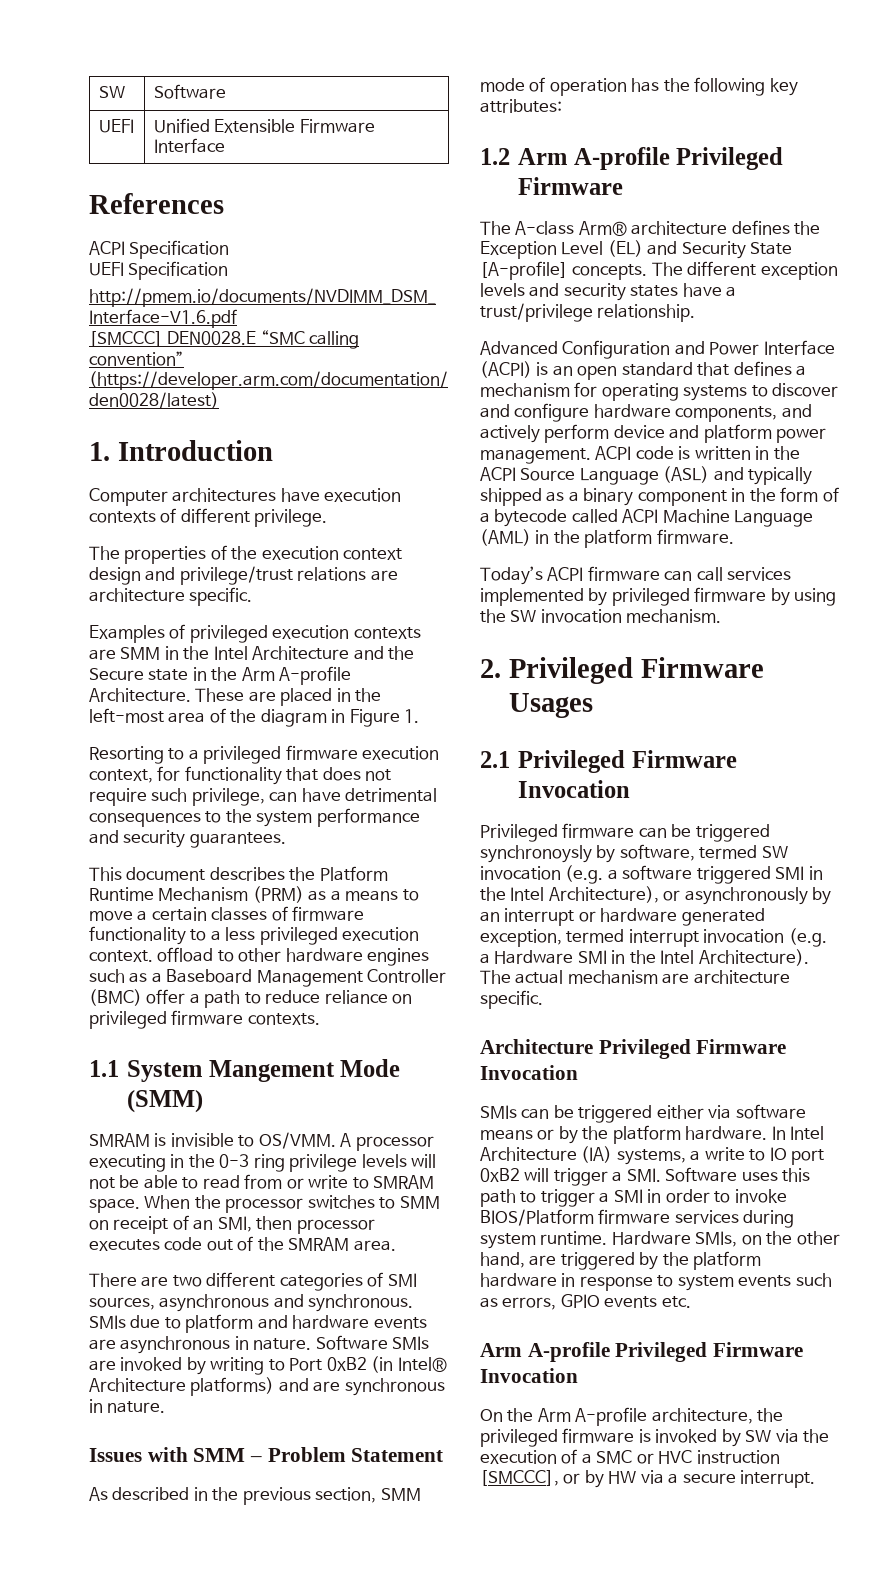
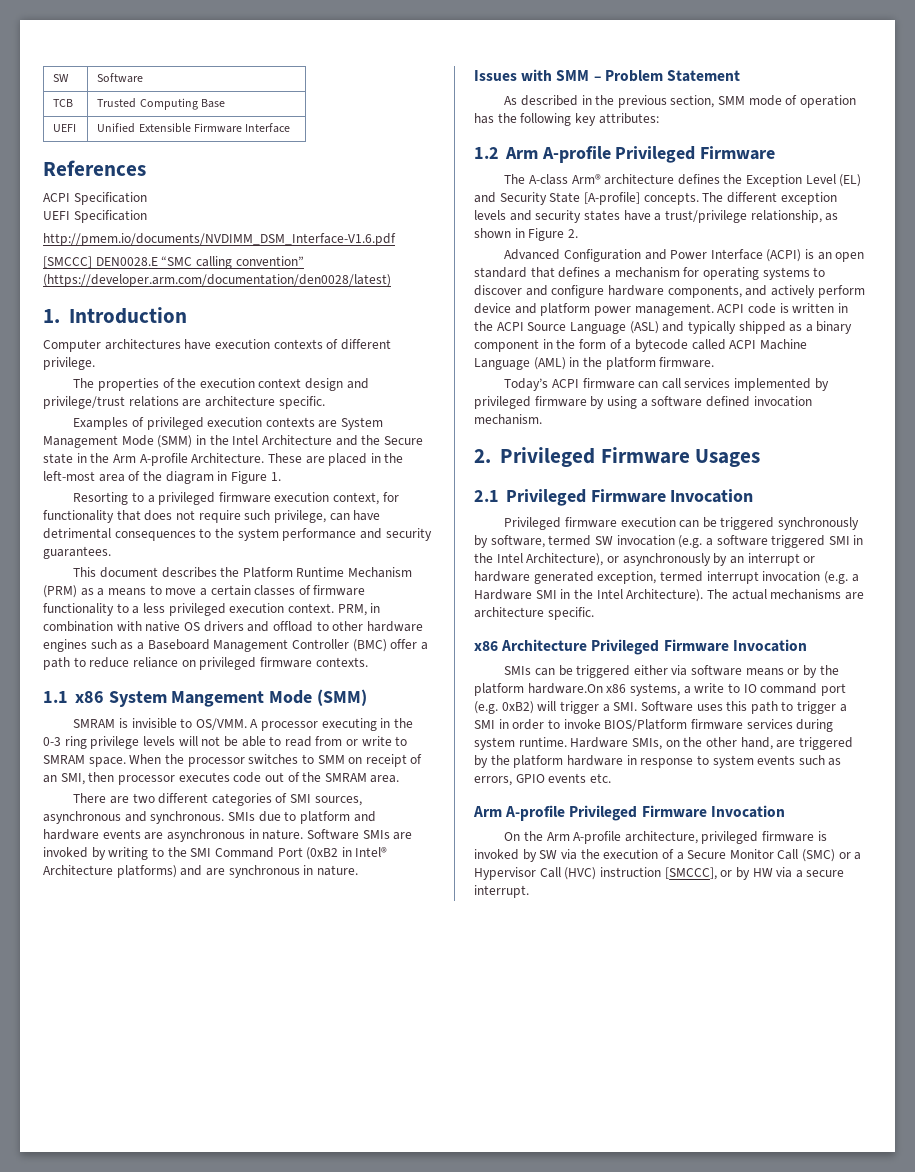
+ TCB | Trusted Computing Base
- Examples of privileged execution contexts are SMM in the Intel Architecture and the Secure state in the Arm A-profile Architecture.
+ Examples of privileged execution contexts are System Management Mode (SMM) in the Intel Architecture and the Secure state in the Arm A-profile Architecture.
- This document describes the Platform Runtime Mechanism (PRM) as a means to move a certain classes of firmware functionality to a less privileged execution context. offload to other hardware engines such as a Baseboard Management Controller (BMC) offer a path to reduce reliance on privileged firmware contexts.
+ This document describes the Platform Runtime Mechanism (PRM) as a means to move a certain classes of firmware functionality to a less privileged execution context. PRM, in combination with native OS drivers and offload to other hardware engines such as a Baseboard Management Controller (BMC) offer a path to reduce reliance on privileged firmware contexts.
- 1.1 System Mangement Mode (SMM)
+ 1.1 x86 System Mangement Mode (SMM)
- Software SMIs are invoked by writing to Port 0xB2 (in Intel® Architecture platforms) and are synchronous in nature.
+ Software SMIs are invoked by writing to the SMI Command Port (0xB2 in Intel® Architecture platforms) and are synchronous in nature.
- The different exception levels and security states have a trust/privilege relationship.
+ The different exception levels and security states have a trust/privilege relationship, as shown in Figure 2.
- Today’s ACPI firmware can call services implemented by privileged firmware by using the SW invocation mechanism.
+ Today’s ACPI firmware can call services implemented by privileged firmware by using a software defined invocation mechanism.
- Privileged firmware can be triggered synchronoysly by software, termed SW invocation (e.g. a software triggered SMI in the Intel Architecture), or asynchronously by an interrupt or hardware generated exception, termed interrupt invocation (e.g. a Hardware SMI in the Intel Architecture).
+ Privileged firmware execution can be triggered synchronously by software, termed SW invocation (e.g. a software triggered SMI in the Intel Architecture), or asynchronously by an interrupt or hardware generated exception, termed interrupt invocation (e.g. a Hardware SMI in the Intel Architecture).
- The actual mechanism are architecture specific.
- Architecture Privileged Firmware Invocation
+ The actual mechanisms are architecture specific.
+ x86 Architecture Privileged Firmware Invocation
- SMIs can be triggered either via software means or by the platform hardware. In Intel Architecture (IA) systems, a write to IO port 0xB2 will trigger a SMI. Software uses this path to trigger a SMI in order to invoke BIOS/Platform firmware services during system runtime.
+ SMIs can be triggered either via software means or by the platform hardware.On x86 systems, a write to IO command port (e.g. 0xB2) will trigger a SMI. Software uses this path to trigger a SMI in order to invoke BIOS/Platform firmware services during system runtime.
- On the Arm A-profile architecture, the privileged firmware is invoked by SW via the execution of a SMC or HVC instruction [SMCCC], or by HW via a secure interrupt.
+ On the Arm A-profile architecture, privileged firmware is invoked by SW via the execution of a Secure Monitor Call (SMC) or a Hypervisor Call (HVC) instruction [SMCCC], or by HW via a secure interrupt.

